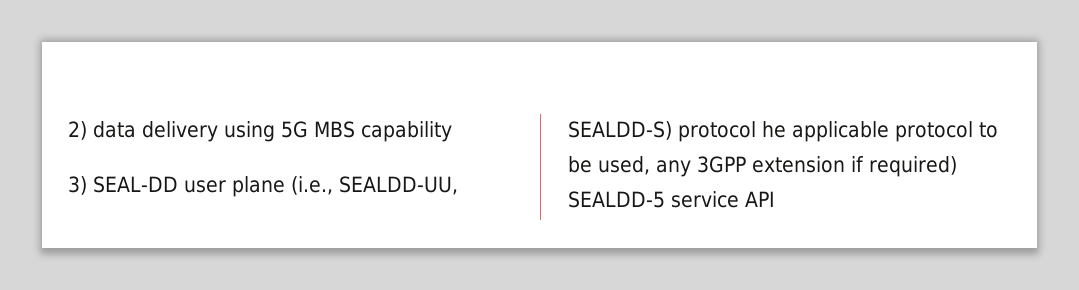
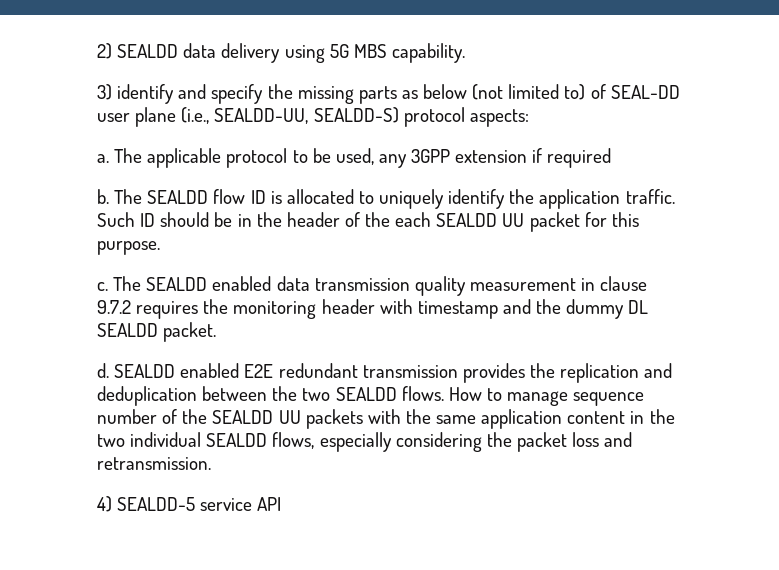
- 2) data delivery using 5G MBS capability
+ 2) SEALDD data delivery using 5G MBS capability.
- 3) SEAL-DD user plane (i.e., SEALDD-UU, SEALDD-S) protocol he applicable protocol to be used, any 3GPP extension if required) SEALDD-5 service API
+ 3) identify and specify the missing parts as below (not limited to) of SEAL-DD user plane (i.e., SEALDD-UU, SEALDD-S) protocol aspects:
+ a. The applicable protocol to be used, any 3GPP extension if required
+ b. The SEALDD flow ID is allocated to uniquely identify the application traffic. Such ID should be in the header of the each SEALDD UU packet for this purpose.
+ c. The SEALDD enabled data transmission quality measurement in clause 9.7.2 requires the monitoring header with timestamp and the dummy DL SEALDD packet.
+ d. SEALDD enabled E2E redundant transmission provides the replication and deduplication between the two SEALDD flows. How to manage sequence number of the SEALDD UU packets with the same application content in the two individual SEALDD flows, especially considering the packet loss and retransmission.
+ 4) SEALDD-5 service API

